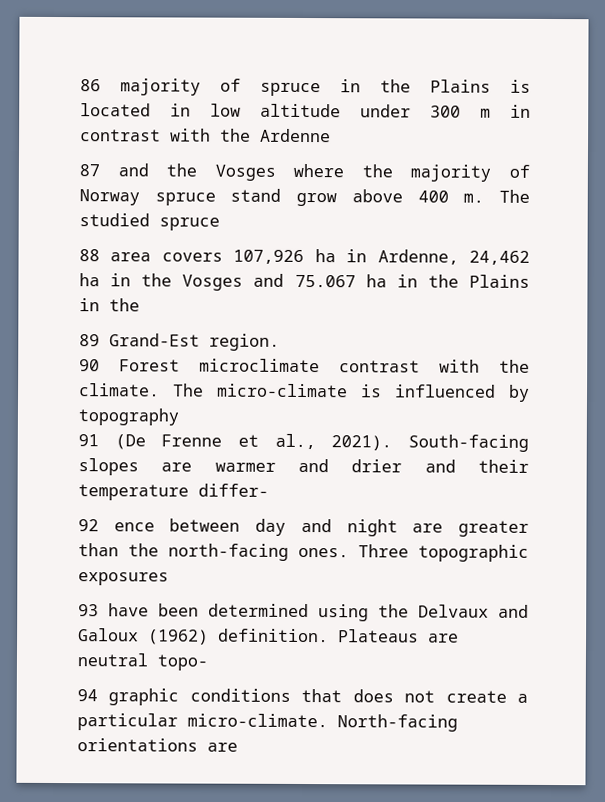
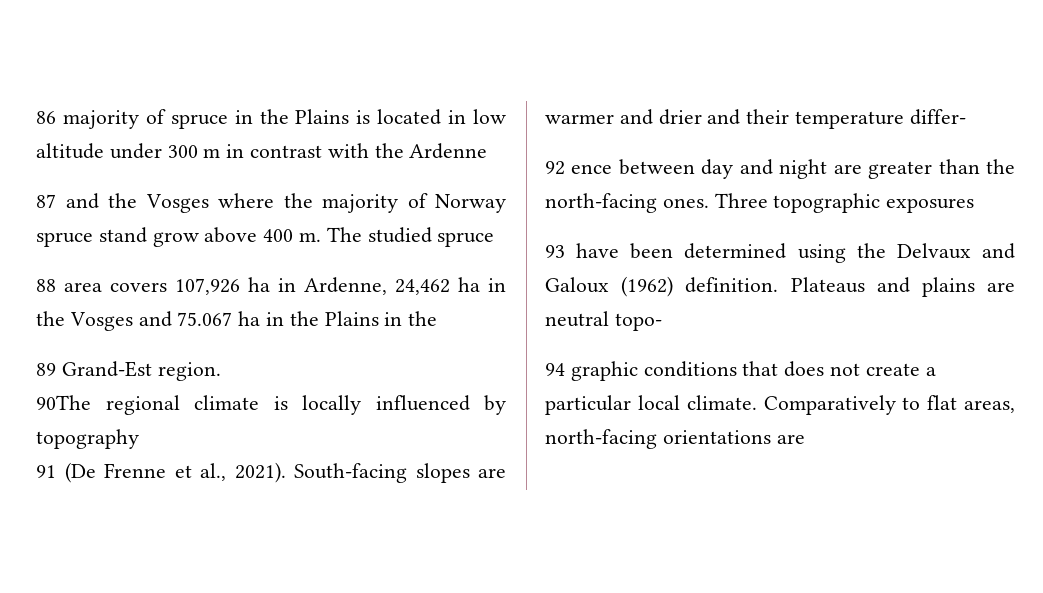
- 90 Forest microclimate contrast with the climate. The micro-climate is influenced by topography
+ 90The regional climate is locally influenced by topography
- Plateaus are neutral topo-
+ Plateaus and plains are neutral topo-
- 94 graphic conditions that does not create a particular micro-climate. North-facing orientations are
+ 94 graphic conditions that does not create a particular local climate. Comparatively to flat areas, north-facing orientations are

